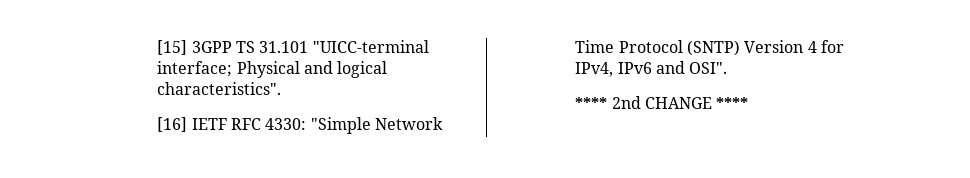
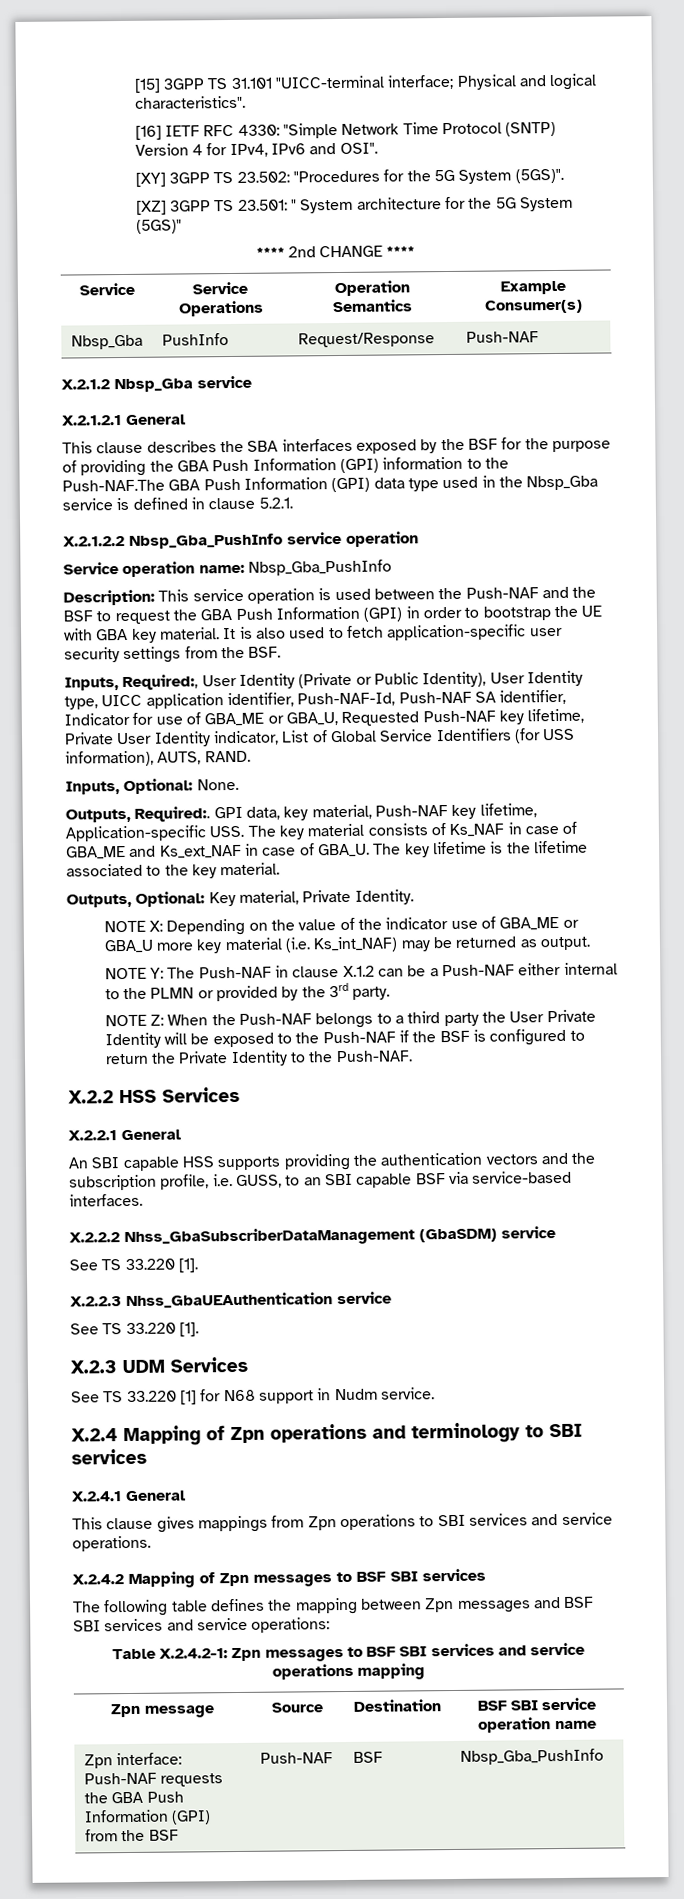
+ [XY] 3GPP TS 23.502: "Procedures for the 5G System (5GS)".
+ [XZ] 3GPP TS 23.501: " System architecture for the 5G System (5GS)"
  **** 2nd CHANGE ****
+ Service | Service Operations | Operation Semantics | Example Consumer(s)
+ Nbsp_Gba | PushInfo | Request/Response | Push-NAF
+ X.2.1.2 Nbsp_Gba service
+ X.2.1.2.1 General
+ This clause describes the SBA interfaces exposed by the BSF for the purpose of providing the GBA Push Information (GPI) information to the Push-NAF.The GBA Push Information (GPI) data type used in the Nbsp_Gba service is defined in clause 5.2.1.
+ X.2.1.2.2 Nbsp_Gba_PushInfo service operation
+ Service operation name: Nbsp_Gba_PushInfo
+ Description: This service operation is used between the Push-NAF and the BSF to request the GBA Push Information (GPI) in order to bootstrap the UE with GBA key material. It is also used to fetch application-specific user security settings from the BSF.
+ Inputs, Required:, User Identity (Private or Public Identity), User Identity type, UICC application identifier, Push-NAF-Id, Push-NAF SA identifier, Indicator for use of GBA_ME or GBA_U, Requested Push-NAF key lifetime, Private User Identity indicator, List of Global Service Identifiers (for USS information), AUTS, RAND.
+ Inputs, Optional: None.
+ Outputs, Required:. GPI data, key material, Push-NAF key lifetime, Application-specific USS. The key material consists of Ks_NAF in case of GBA_ME and Ks_ext_NAF in case of GBA_U. The key lifetime is the lifetime associated to the key material.
+ Outputs, Optional: Key material, Private Identity.
+ NOTE X: Depending on the value of the indicator use of GBA_ME or GBA_U more key material (i.e. Ks_int_NAF) may be returned as output.
+ NOTE Y: The Push-NAF in clause X.1.2 can be a Push-NAF either internal to the PLMN or provided by the 3rd party.
+ NOTE Z: When the Push-NAF belongs to a third party the User Private Identity will be exposed to the Push-NAF if the BSF is configured to return the Private Identity to the Push-NAF.
+ X.2.2 HSS Services
+ X.2.2.1 General
+ An SBI capable HSS supports providing the authentication vectors and the subscription profile, i.e. GUSS, to an SBI capable BSF via service-based interfaces.
+ X.2.2.2 Nhss_GbaSubscriberDataManagement (GbaSDM) service
+ See TS 33.220 [1].
+ X.2.2.3 Nhss_GbaUEAuthentication service
+ See TS 33.220 [1].
+ X.2.3 UDM Services
+ See TS 33.220 [1] for N68 support in Nudm service.
+ X.2.4 Mapping of Zpn operations and terminology to SBI services
+ X.2.4.1 General
+ This clause gives mappings from Zpn operations to SBI services and service operations.
+ X.2.4.2 Mapping of Zpn messages to BSF SBI services
+ The following table defines the mapping between Zpn messages and BSF SBI services and service operations:
+ Table X.2.4.2-1: Zpn messages to BSF SBI services and service operations mapping
+ Zpn message | Source | Destination | BSF SBI service operation name
+ Zpn interface: Push-NAF requests the GBA Push Information (GPI) from the BSF | Push-NAF | BSF | Nbsp_Gba_PushInfo

